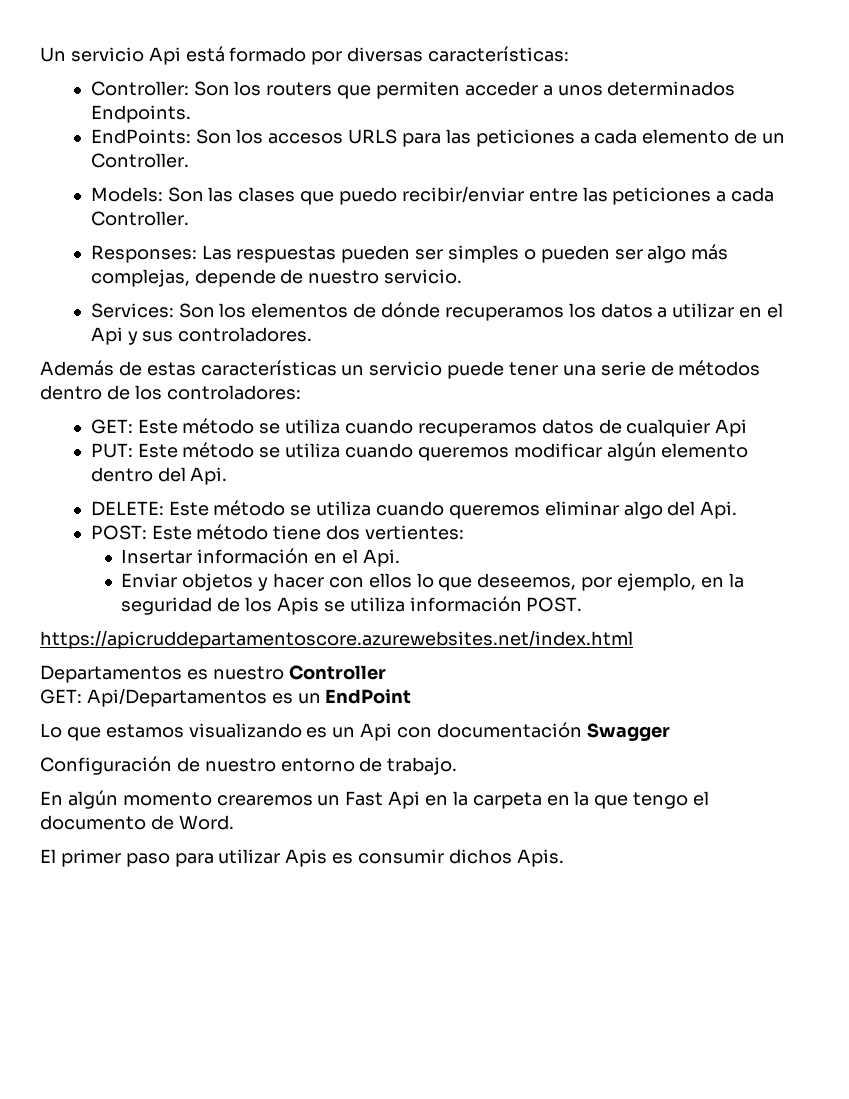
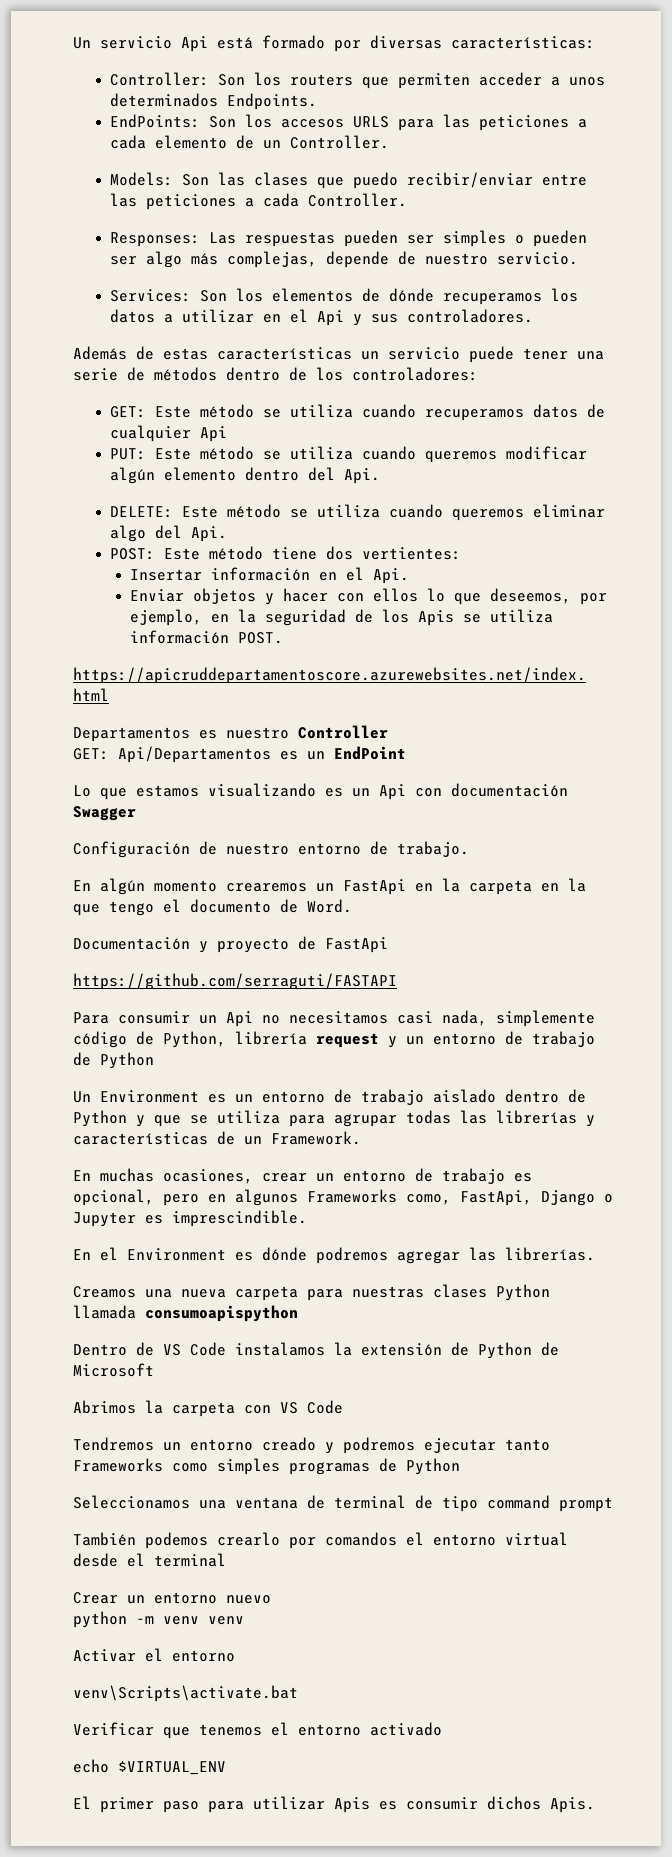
- En algún momento crearemos un Fast Api en la carpeta en la que tengo el documento de Word.
+ En algún momento crearemos un FastApi en la carpeta en la que tengo el documento de Word.
+ Documentación y proyecto de FastApi
+ https://github.com/serraguti/FASTAPI
+ Para consumir un Api no necesitamos casi nada, simplemente código de Python, librería request y un entorno de trabajo de Python
+ Un Environment es un entorno de trabajo aislado dentro de Python y que se utiliza para agrupar todas las librerías y características de un Framework.
+ En muchas ocasiones, crear un entorno de trabajo es opcional, pero en algunos Frameworks como, FastApi, Django o Jupyter es imprescindible.
+ En el Environment es dónde podremos agregar las librerías.
+ Creamos una nueva carpeta para nuestras clases Python llamada consumoapispython
+ Dentro de VS Code instalamos la extensión de Python de Microsoft
+ Abrimos la carpeta con VS Code
+ Tendremos un entorno creado y podremos ejecutar tanto Frameworks como simples programas de Python
+ Seleccionamos una ventana de terminal de tipo command prompt
+ También podemos crearlo por comandos el entorno virtual desde el terminal
+ Crear un entorno nuevo
+ python -m venv venv
+ Activar el entorno
+ venv\Scripts\activate.bat
+ Verificar que tenemos el entorno activado
+ echo $VIRTUAL_ENV

